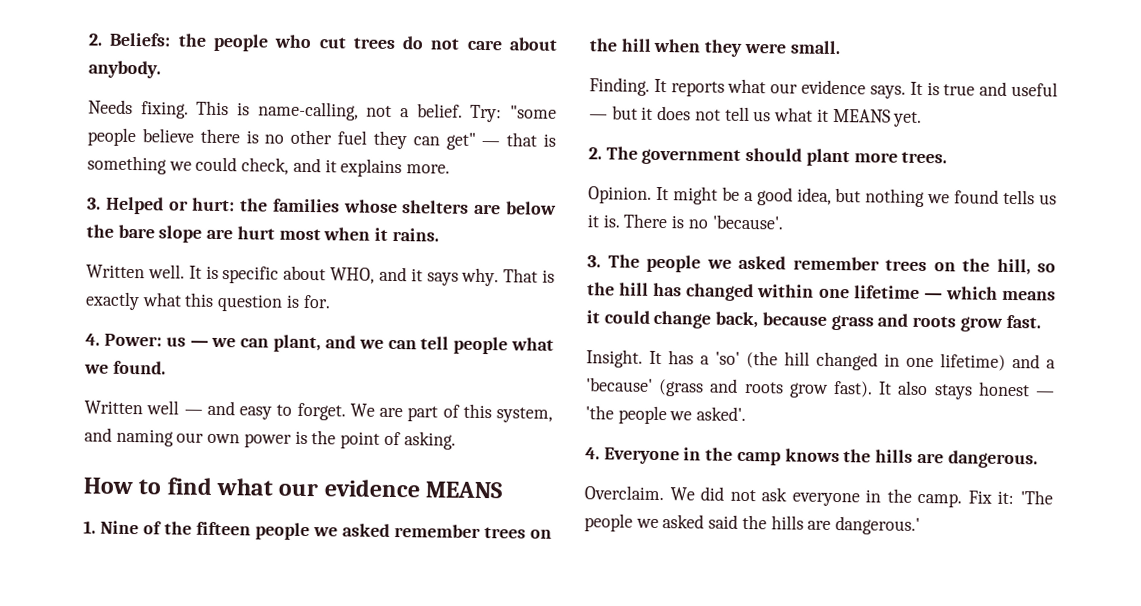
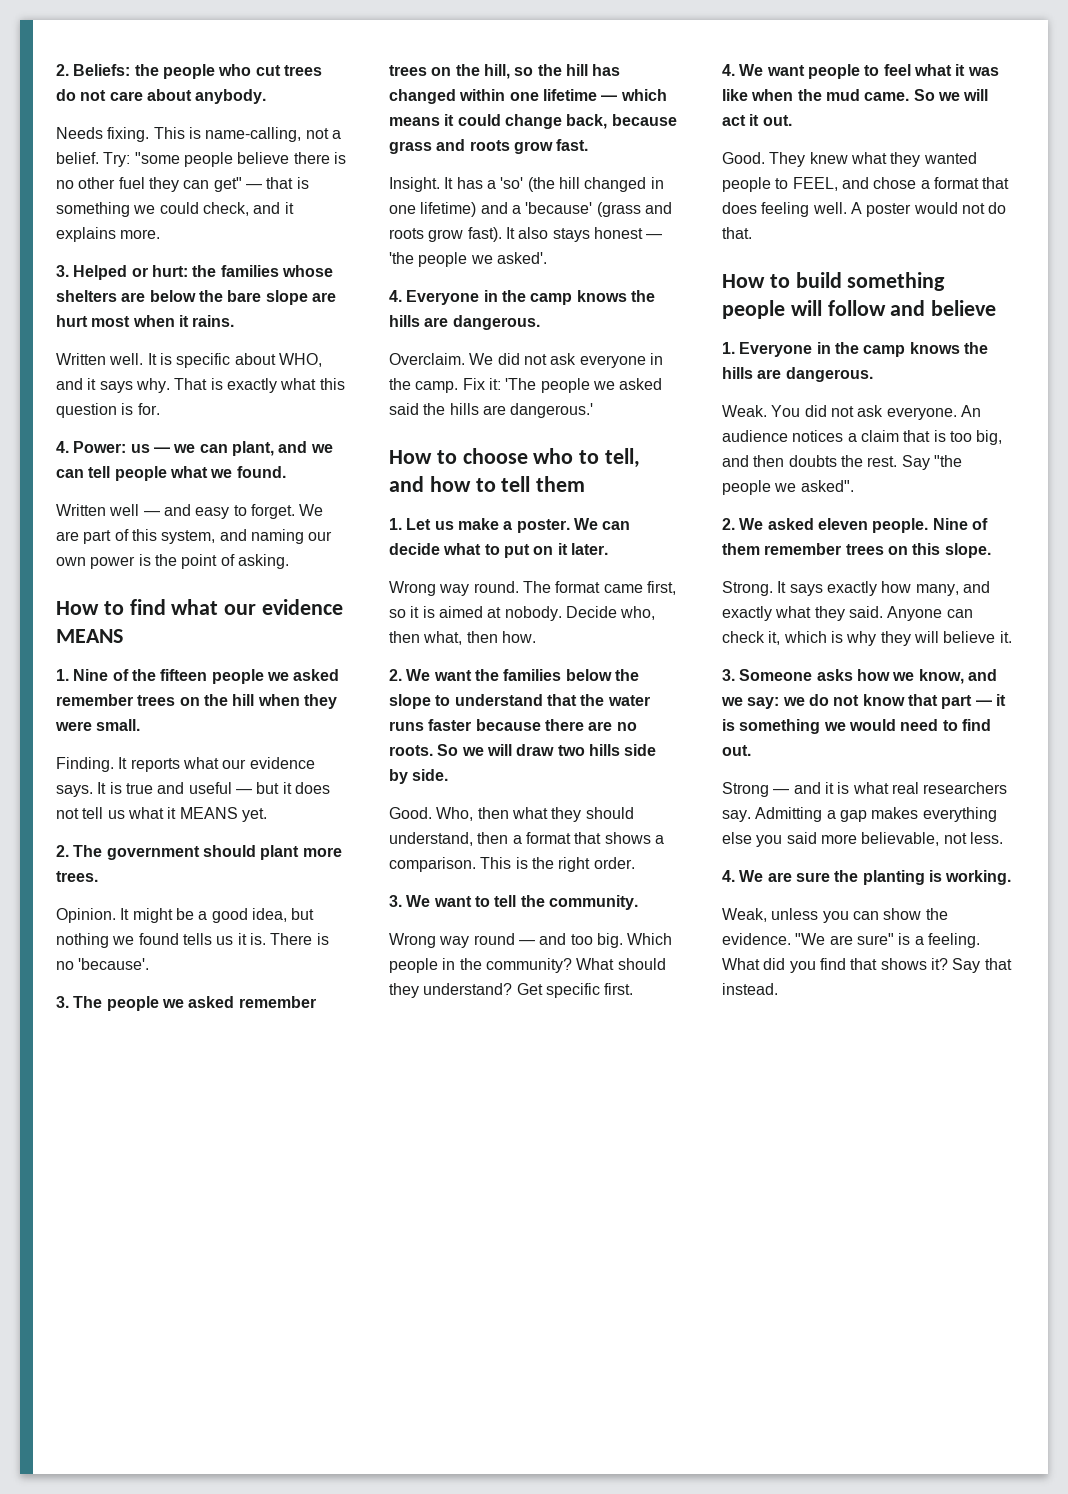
+ How to choose who to tell, and how to tell them
+ 1. Let us make a poster. We can decide what to put on it later.
+ Wrong way round. The format came first, so it is aimed at nobody. Decide who, then what, then how.
+ 2. We want the families below the slope to understand that the water runs faster because there are no roots. So we will draw two hills side by side.
+ Good. Who, then what they should understand, then a format that shows a comparison. This is the right order.
+ 3. We want to tell the community.
+ Wrong way round — and too big. Which people in the community? What should they understand? Get specific first.
+ 4. We want people to feel what it was like when the mud came. So we will act it out.
+ Good. They knew what they wanted people to FEEL, and chose a format that does feeling well. A poster would not do that.
+ How to build something people will follow and believe
+ 1. Everyone in the camp knows the hills are dangerous.
+ Weak. You did not ask everyone. An audience notices a claim that is too big, and then doubts the rest. Say "the people we asked".
+ 2. We asked eleven people. Nine of them remember trees on this slope.
+ Strong. It says exactly how many, and exactly what they said. Anyone can check it, which is why they will believe it.
+ 3. Someone asks how we know, and we say: we do not know that part — it is something we would need to find out.
+ Strong — and it is what real researchers say. Admitting a gap makes everything else you said more believable, not less.
+ 4. We are sure the planting is working.
+ Weak, unless you can show the evidence. "We are sure" is a feeling. What did you find that shows it? Say that instead.

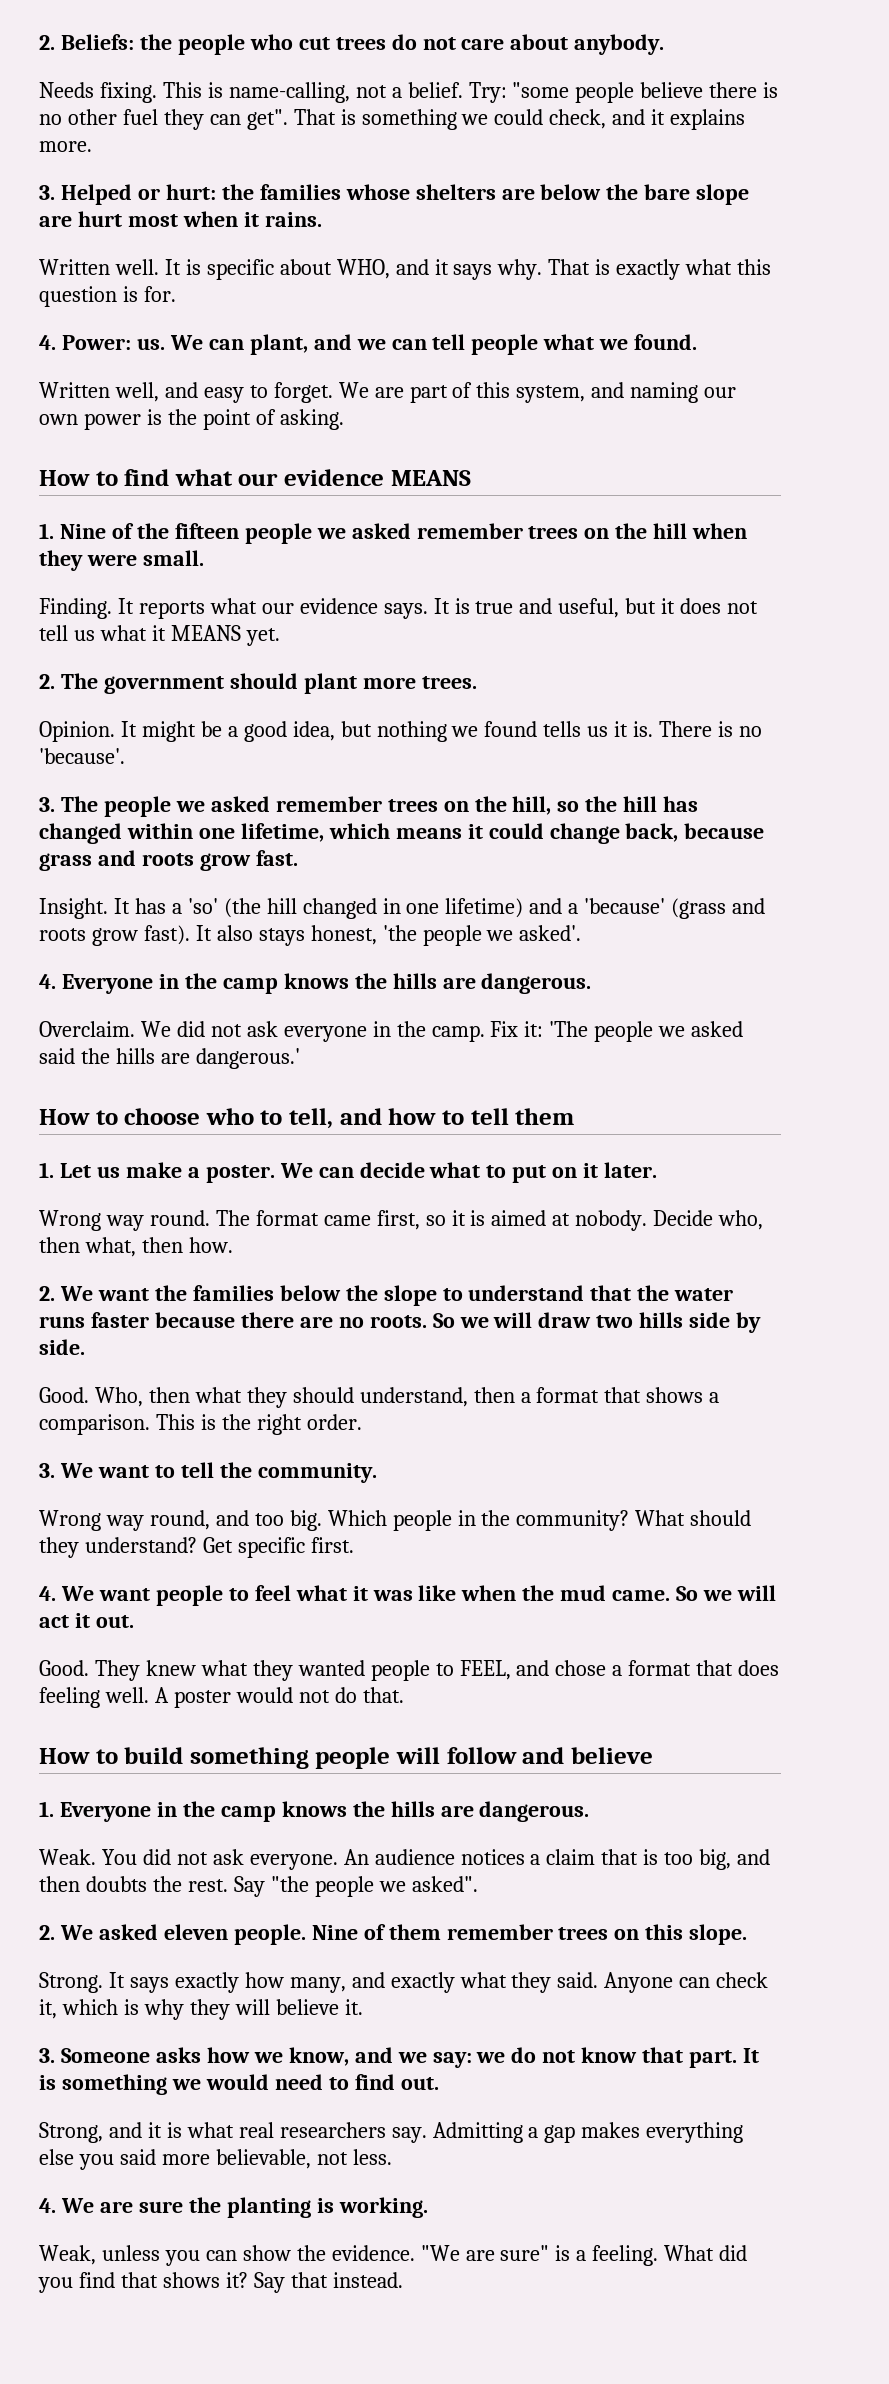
- Try: "some people believe there is no other fuel they can get" — that is something we could check, and it explains more.
+ Try: "some people believe there is no other fuel they can get". That is something we could check, and it explains more.
- 4. Power: us — we can plant, and we can tell people what we found.
+ 4. Power: us. We can plant, and we can tell people what we found.
- Written well — and easy to forget.
+ Written well, and easy to forget.
- It is true and useful — but it does not tell us what it MEANS yet.
+ It is true and useful, but it does not tell us what it MEANS yet.
- 3. The people we asked remember trees on the hill, so the hill has changed within one lifetime — which means it could change back, because grass and roots grow fast.
+ 3. The people we asked remember trees on the hill, so the hill has changed within one lifetime, which means it could change back, because grass and roots grow fast.
- It also stays honest — 'the people we asked'.
+ It also stays honest, 'the people we asked'.
- Wrong way round — and too big.
+ Wrong way round, and too big.
- 3. Someone asks how we know, and we say: we do not know that part — it is something we would need to find out.
+ 3. Someone asks how we know, and we say: we do not know that part. It is something we would need to find out.
- Strong — and it is what real researchers say.
+ Strong, and it is what real researchers say.

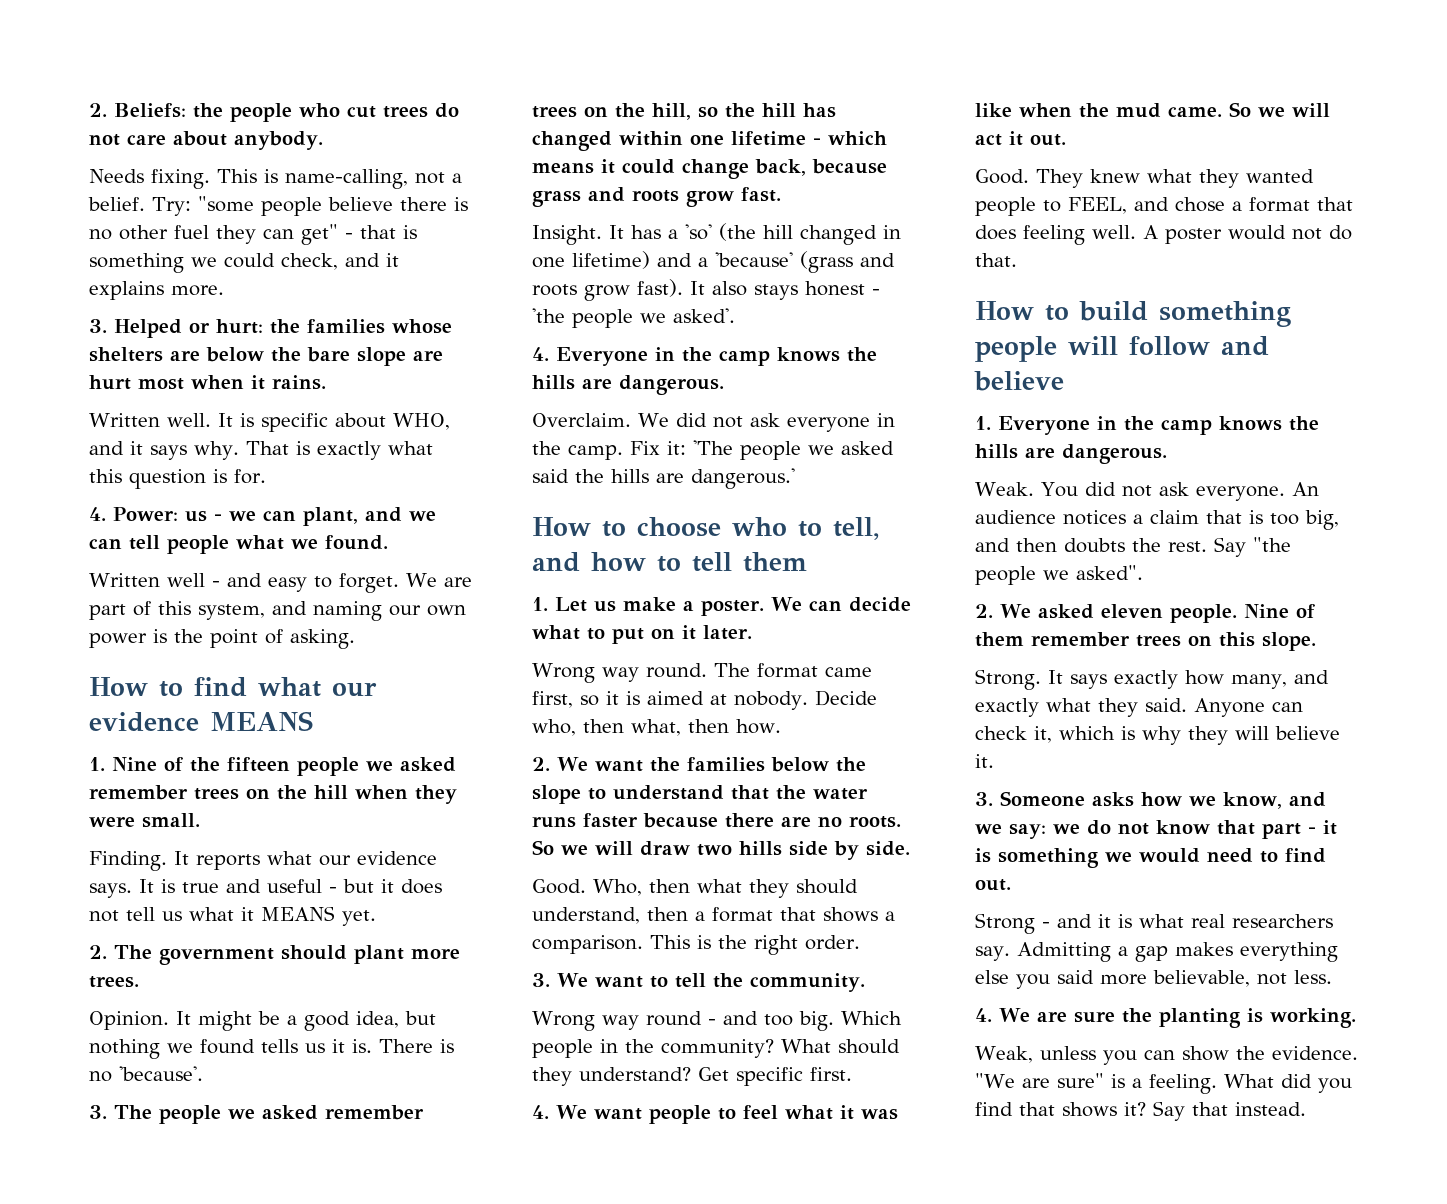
- Try: "some people believe there is no other fuel they can get". That is something we could check, and it explains more.
+ Try: "some people believe there is no other fuel they can get" - that is something we could check, and it explains more.
- 4. Power: us. We can plant, and we can tell people what we found.
+ 4. Power: us - we can plant, and we can tell people what we found.
- Written well, and easy to forget.
+ Written well - and easy to forget.
- It is true and useful, but it does not tell us what it MEANS yet.
+ It is true and useful - but it does not tell us what it MEANS yet.
- 3. The people we asked remember trees on the hill, so the hill has changed within one lifetime, which means it could change back, because grass and roots grow fast.
+ 3. The people we asked remember trees on the hill, so the hill has changed within one lifetime - which means it could change back, because grass and roots grow fast.
- It also stays honest, 'the people we asked'.
+ It also stays honest - 'the people we asked'.
- Wrong way round, and too big.
+ Wrong way round - and too big.
- 3. Someone asks how we know, and we say: we do not know that part. It is something we would need to find out.
+ 3. Someone asks how we know, and we say: we do not know that part - it is something we would need to find out.
- Strong, and it is what real researchers say.
+ Strong - and it is what real researchers say.

